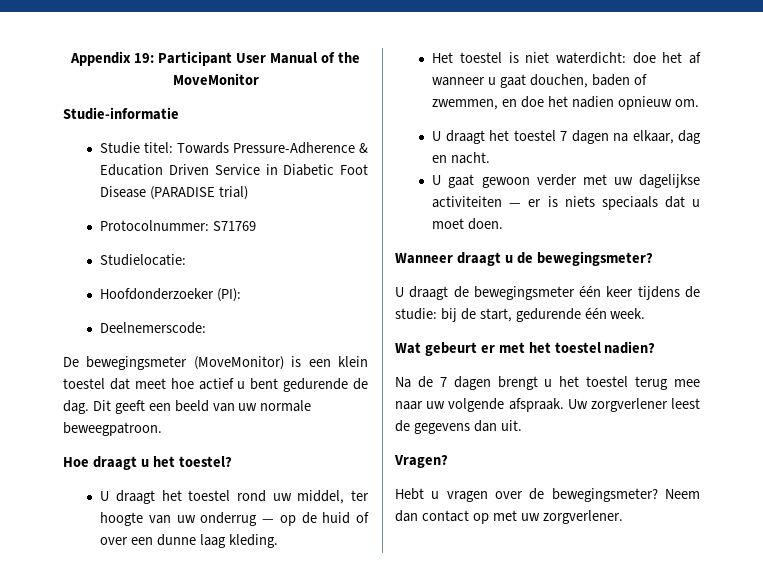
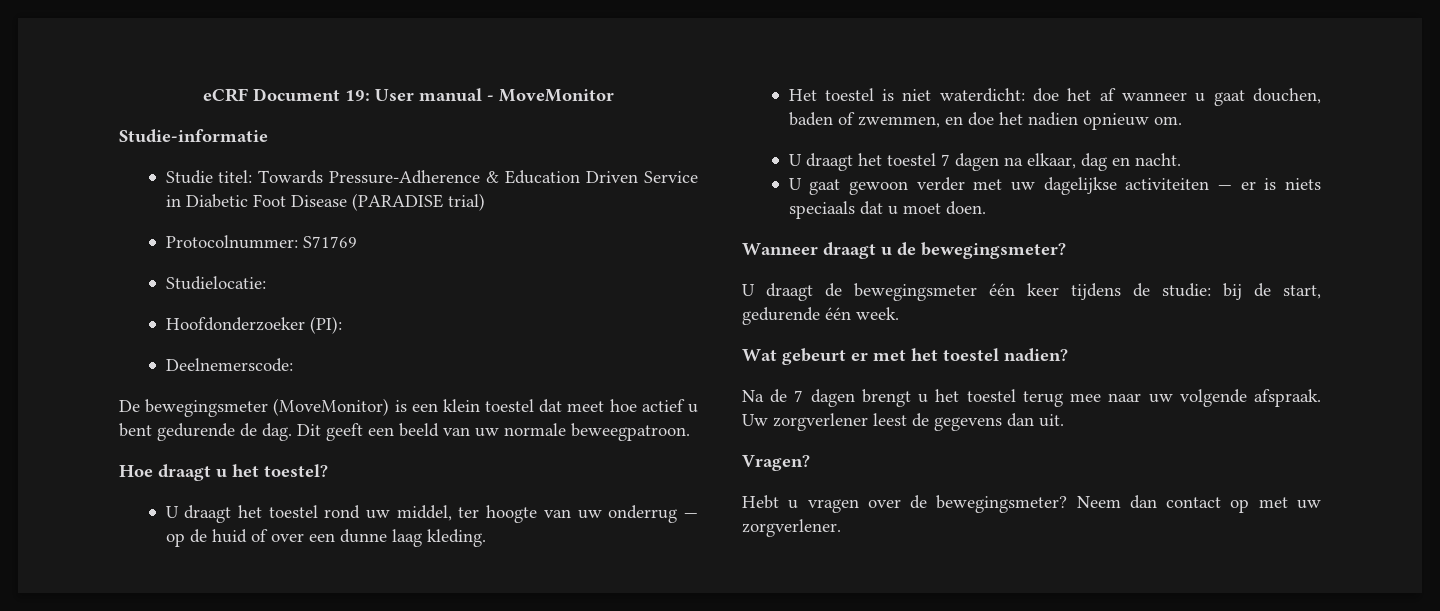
- Appendix 19: Participant User Manual of the MoveMonitor
+ eCRF Document 19: User manual - MoveMonitor

